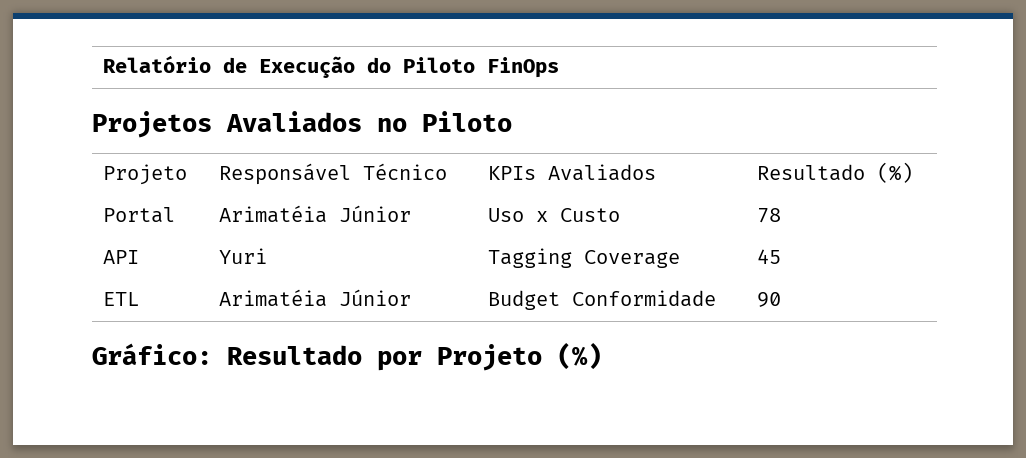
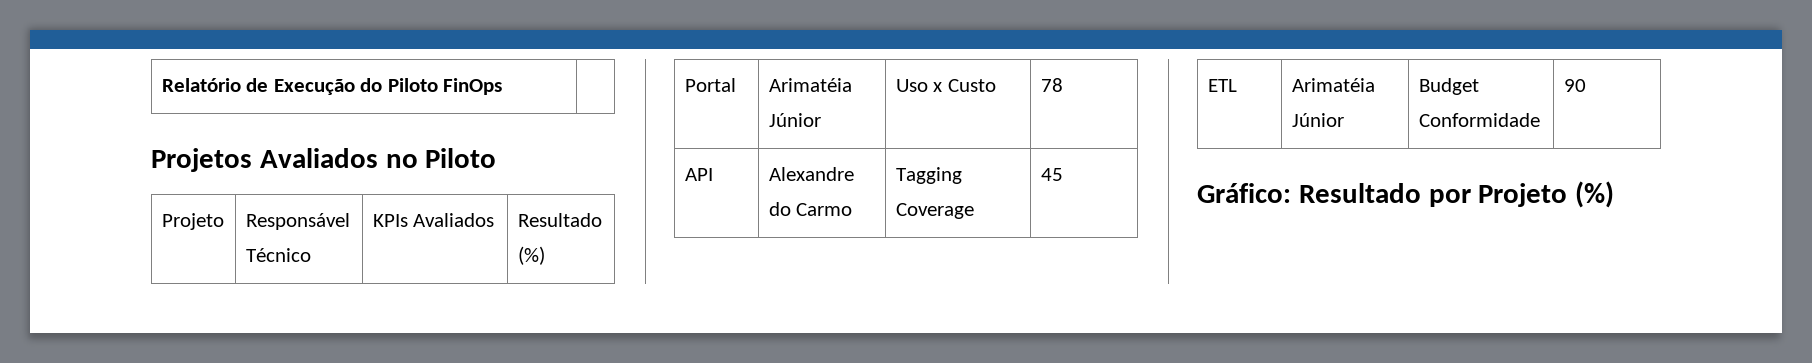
- API | Yuri | Tagging Coverage | 45
+ API | Alexandre do Carmo | Tagging Coverage | 45

